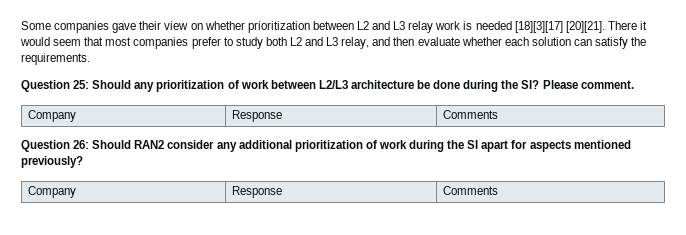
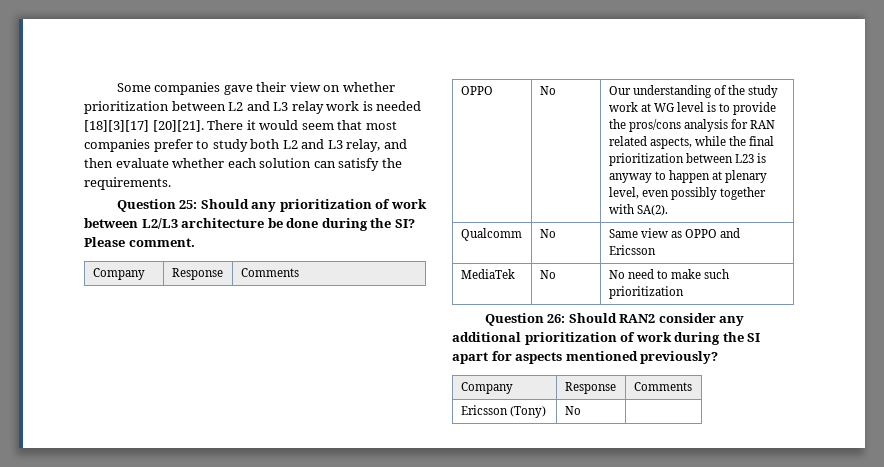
+ OPPO | No | Our understanding of the study work at WG level is to provide the pros/cons analysis for RAN related aspects, while the final prioritization between L23 is anyway to happen at plenary level, even possibly together with SA(2).
+ Qualcomm | No | Same view as OPPO and Ericsson
+ MediaTek | No | No need to make such prioritization
+ Ericsson (Tony) | No |

